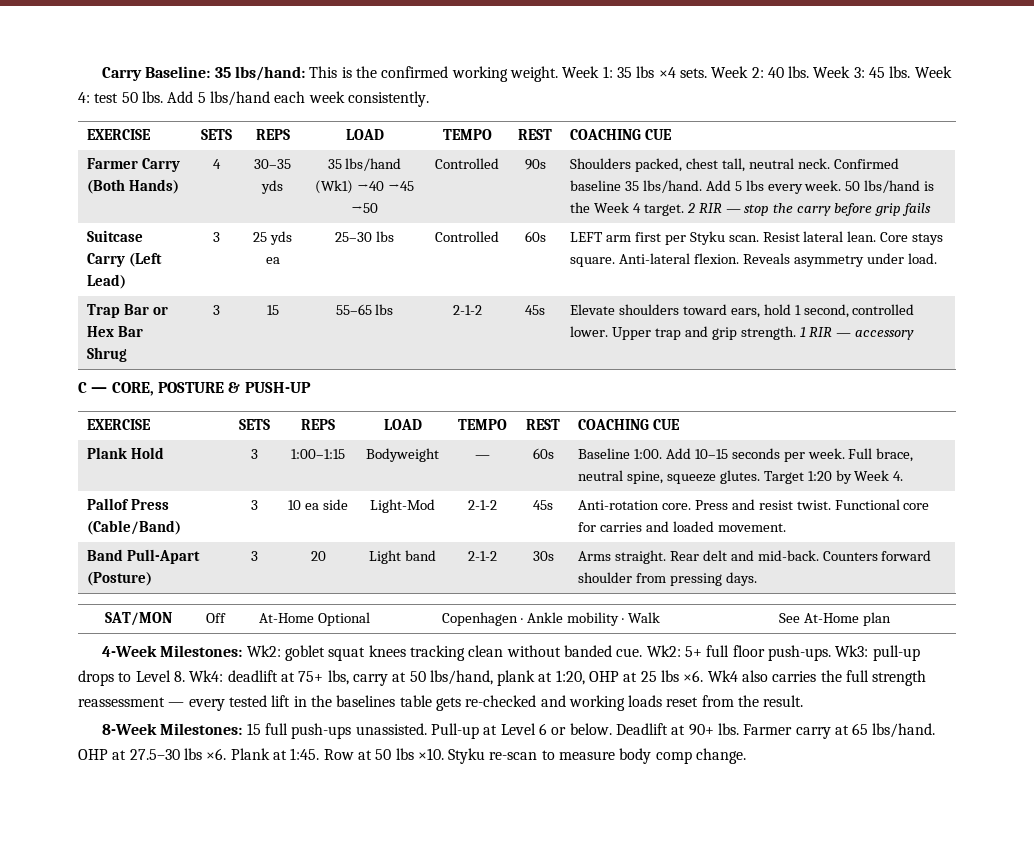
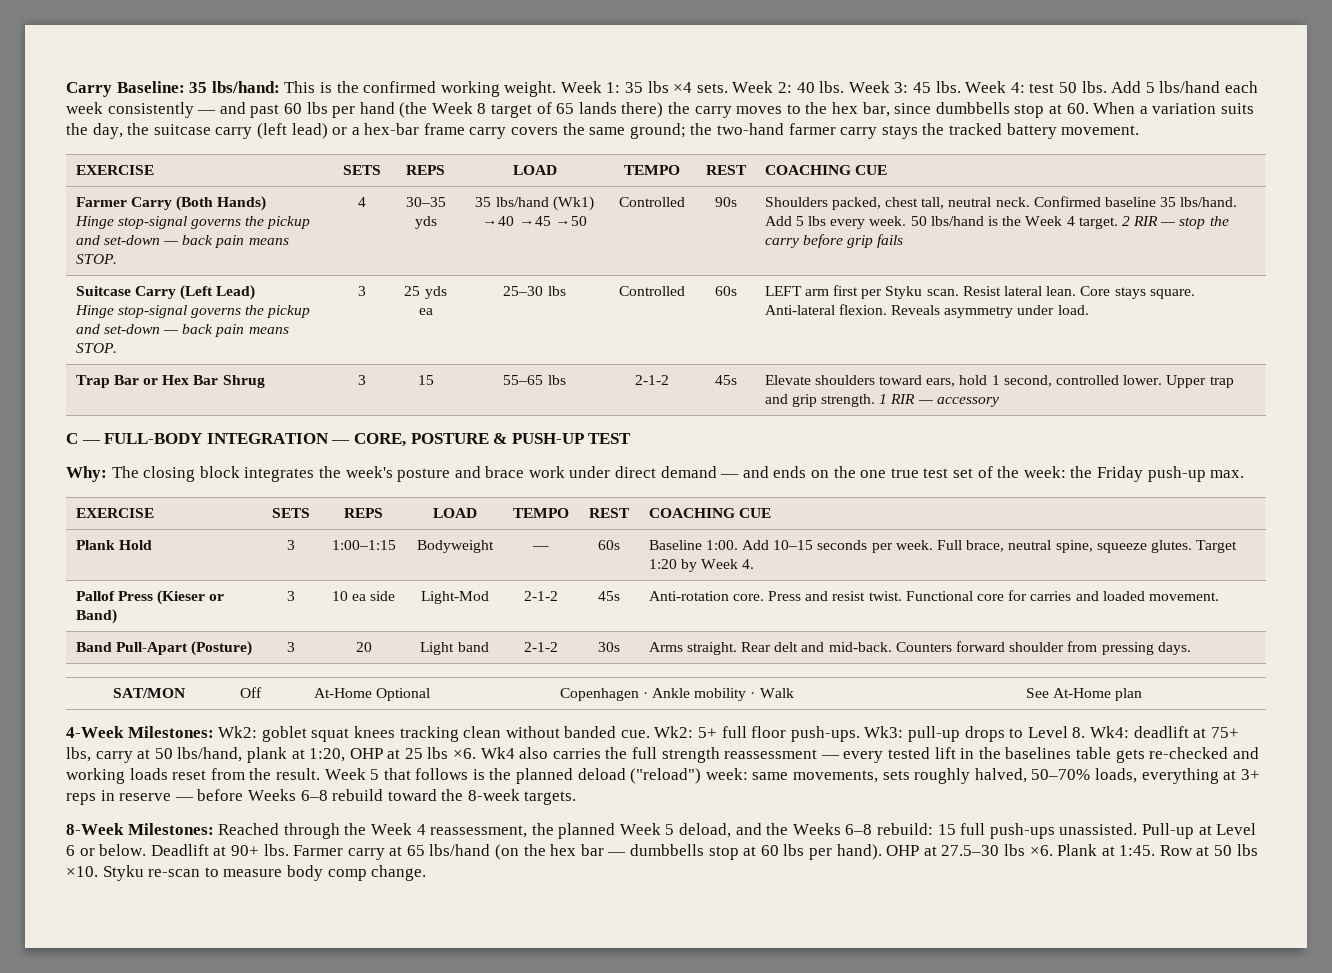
- Add 5 lbs/hand each week consistently.
+ Add 5 lbs/hand each week consistently — and past 60 lbs per hand (the Week 8 target of 65 lands there) the carry moves to the hex bar, since dumbbells stop at 60. When a variation suits the day, the suitcase carry (left lead) or a hex-bar frame carry covers the same ground; the two-hand farmer carry stays the tracked battery movement.
  Farmer Carry (Both Hands)
+ Hinge stop-signal governs the pickup and set-down — back pain means STOP.
  Suitcase Carry (Left Lead)
+ Hinge stop-signal governs the pickup and set-down — back pain means STOP.
- C — CORE, POSTURE & PUSH-UP
+ C — FULL-BODY INTEGRATION — CORE, POSTURE & PUSH-UP TEST
+ Why: The closing block integrates the week's posture and brace work under direct demand — and ends on the one true test set of the week: the Friday push-up max.
- Pallof Press (Cable/Band) | 3 | 10 ea side | Light-Mod | 2-1-2 | 45s | Anti-rotation core. Press and resist twist. Functional core for carries and loaded movement.
+ Pallof Press (Kieser or Band) | 3 | 10 ea side | Light-Mod | 2-1-2 | 45s | Anti-rotation core. Press and resist twist. Functional core for carries and loaded movement.
- Wk4 also carries the full strength reassessment — every tested lift in the baselines table gets re-checked and working loads reset from the result.
- 8-Week Milestones: 15 full push-ups unassisted.
+ Wk4 also carries the full strength reassessment — every tested lift in the baselines table gets re-checked and working loads reset from the result. Week 5 that follows is the planned deload ("reload") week: same movements, sets roughly halved, 50–70% loads, everything at 3+ reps in reserve — before Weeks 6–8 rebuild toward the 8-week targets.
+ 8-Week Milestones: Reached through the Week 4 reassessment, the planned Week 5 deload, and the Weeks 6–8 rebuild: 15 full push-ups unassisted.
- Farmer carry at 65 lbs/hand.
+ Farmer carry at 65 lbs/hand (on the hex bar — dumbbells stop at 60 lbs per hand).

